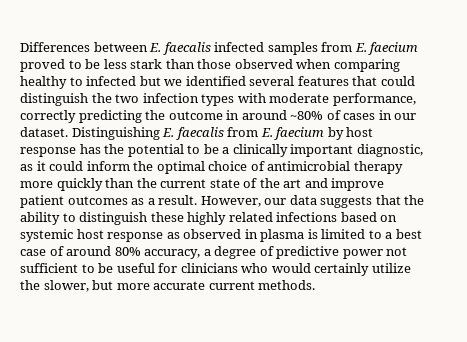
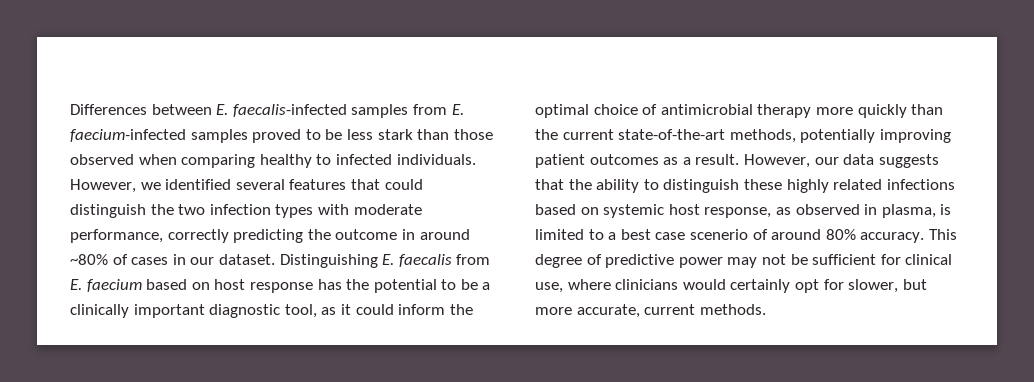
- Differences between E. faecalis infected samples from E. faecium proved to be less stark than those observed when comparing healthy to infected but we identified several features that could distinguish the two infection types with moderate performance, correctly predicting the outcome in around ~80% of cases in our dataset.
+ Differences between E. faecalis-infected samples from E. faecium-infected samples proved to be less stark than those observed when comparing healthy to infected individuals. However, we identified several features that could distinguish the two infection types with moderate performance, correctly predicting the outcome in around ~80% of cases in our dataset.
- Distinguishing E. faecalis from E. faecium by host response has the potential to be a clinically important diagnostic, as it could inform the optimal choice of antimicrobial therapy more quickly than the current state of the art and improve patient outcomes as a result.
+ Distinguishing E. faecalis from E. faecium based on host response has the potential to be a clinically important diagnostic tool, as it could inform the optimal choice of antimicrobial therapy more quickly than the current state-of-the-art methods, potentially improving patient outcomes as a result.
- However, our data suggests that the ability to distinguish these highly related infections based on systemic host response as observed in plasma is limited to a best case of around 80% accuracy, a degree of predictive power not sufficient to be useful for clinicians who would certainly utilize the slower, but more accurate current methods.
+ However, our data suggests that the ability to distinguish these highly related infections based on systemic host response, as observed in plasma, is limited to a best case scenerio of around 80% accuracy. This degree of predictive power may not be sufficient for clinical use, where clinicians would certainly opt for slower, but more accurate, current methods.

